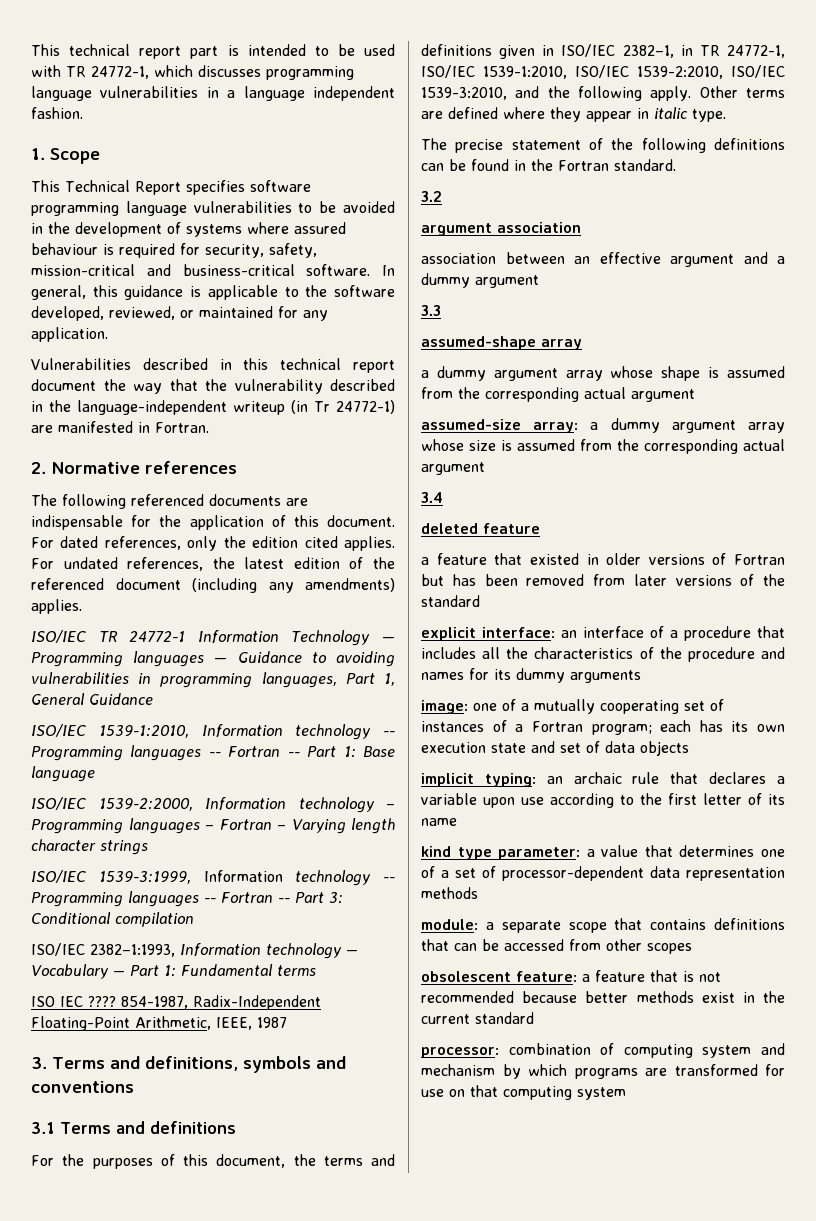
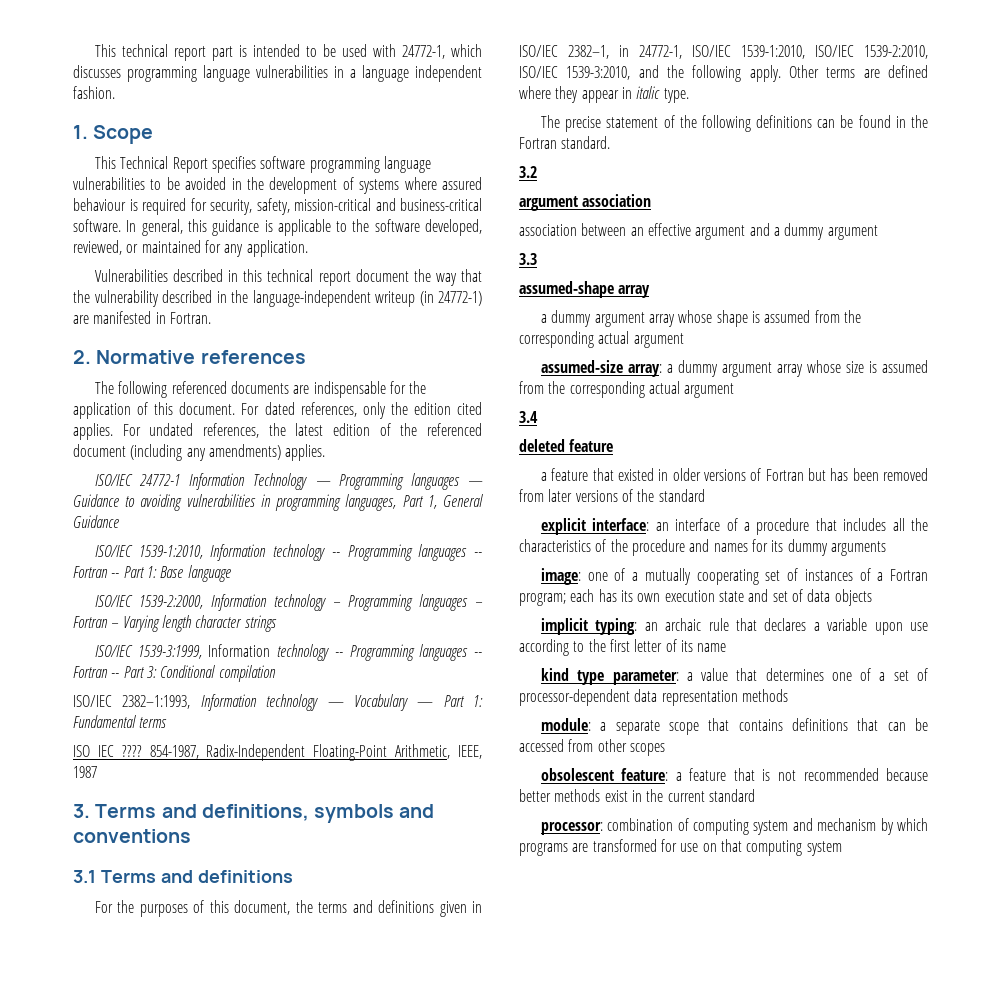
- This technical report part is intended to be used with TR 24772-1, which discusses programming language vulnerabilities in a language independent fashion.
+ This technical report part is intended to be used with 24772-1, which discusses programming language vulnerabilities in a language independent fashion.
- Vulnerabilities described in this technical report document the way that the vulnerability described in the language-independent writeup (in Tr 24772-1) are manifested in Fortran.
+ Vulnerabilities described in this technical report document the way that the vulnerability described in the language-independent writeup (in 24772-1) are manifested in Fortran.
- ISO/IEC TR 24772-1 Information Technology — Programming languages — Guidance to avoiding vulnerabilities in programming languages, Part 1, General Guidance
+ ISO/IEC 24772-1 Information Technology — Programming languages — Guidance to avoiding vulnerabilities in programming languages, Part 1, General Guidance
- For the purposes of this document, the terms and definitions given in ISO/IEC 2382–1, in TR 24772-1, ISO/IEC 1539-1:2010, ISO/IEC 1539-2:2010, ISO/IEC 1539-3:2010, and the following apply.
+ For the purposes of this document, the terms and definitions given in ISO/IEC 2382–1, in 24772-1, ISO/IEC 1539-1:2010, ISO/IEC 1539-2:2010, ISO/IEC 1539-3:2010, and the following apply.

